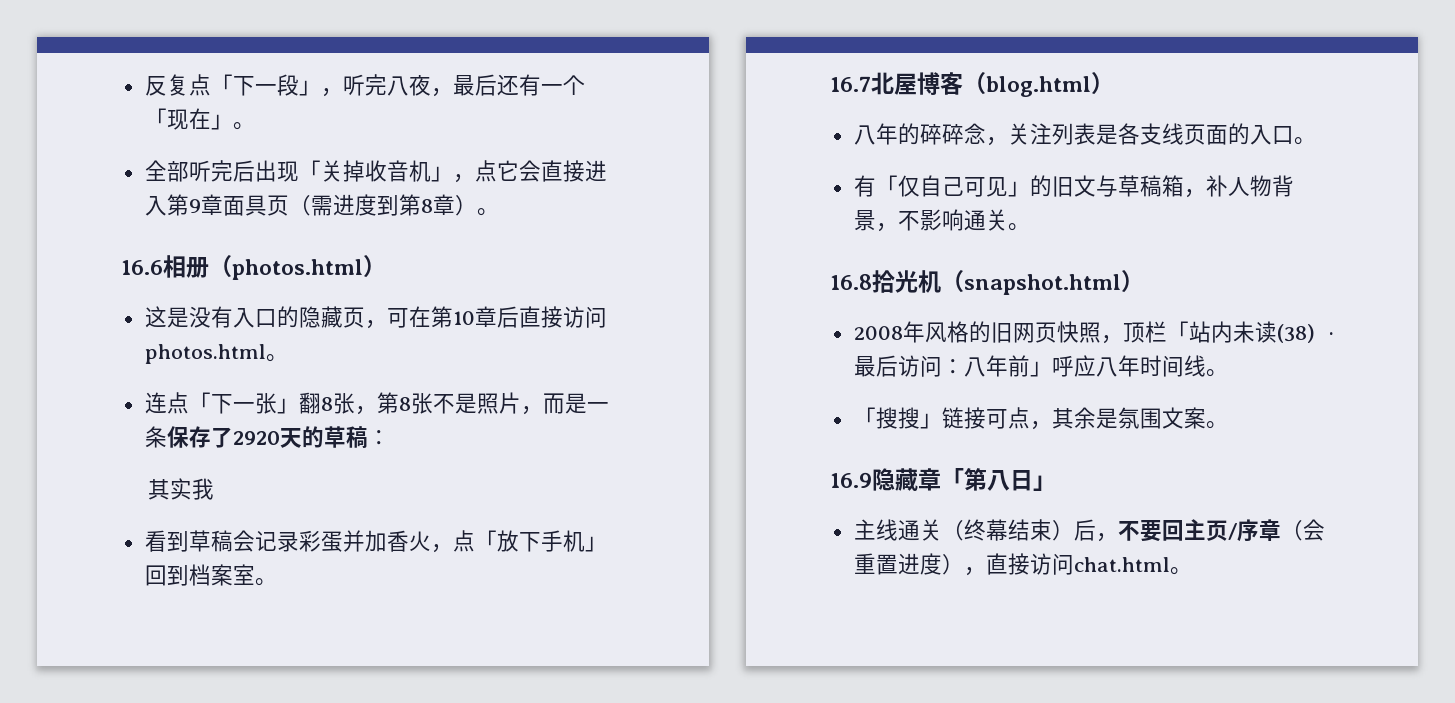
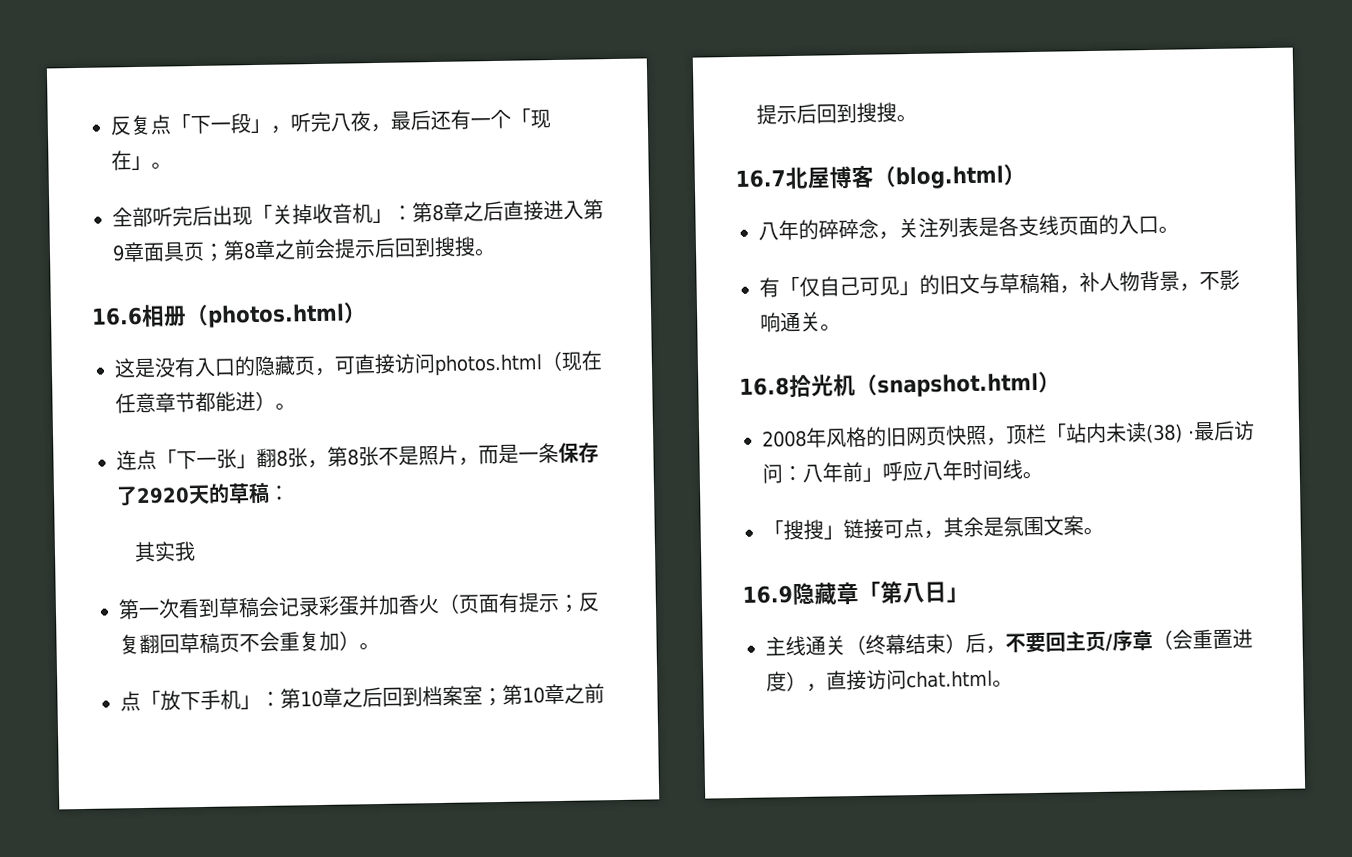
- 全部听完后出现「关掉收音机」，点它会直接进入第9章面具页（需进度到第8章）。
+ 全部听完后出现「关掉收音机」：第8章之后直接进入第9章面具页；第8章之前会提示后回到搜搜。
- 这是没有入口的隐藏页，可在第10章后直接访问photos.html。
+ 这是没有入口的隐藏页，可直接访问photos.html（现在任意章节都能进）。
- 看到草稿会记录彩蛋并加香火，点「放下手机」回到档案室。
+ 第一次看到草稿会记录彩蛋并加香火（页面有提示；反复翻回草稿页不会重复加）。
+ 点「放下手机」：第10章之后回到档案室；第10章之前提示后回到搜搜。

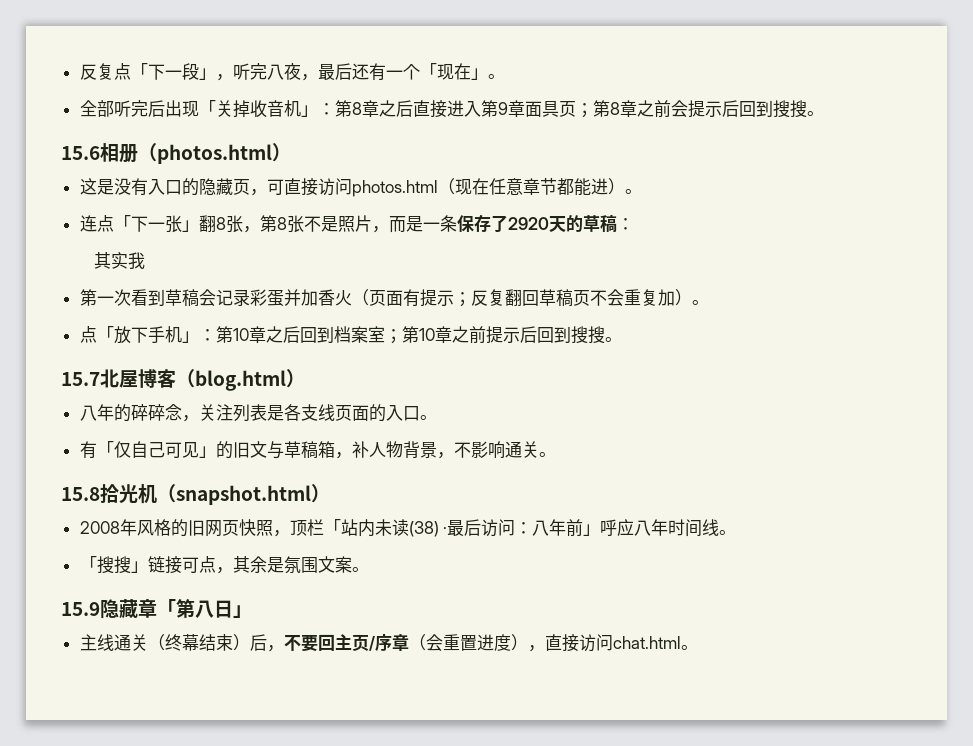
- 16.6相册（photos.html）
+ 15.6相册（photos.html）
- 16.7北屋博客（blog.html）
+ 15.7北屋博客（blog.html）
- 16.8拾光机（snapshot.html）
+ 15.8拾光机（snapshot.html）
- 16.9隐藏章「第八日」
+ 15.9隐藏章「第八日」

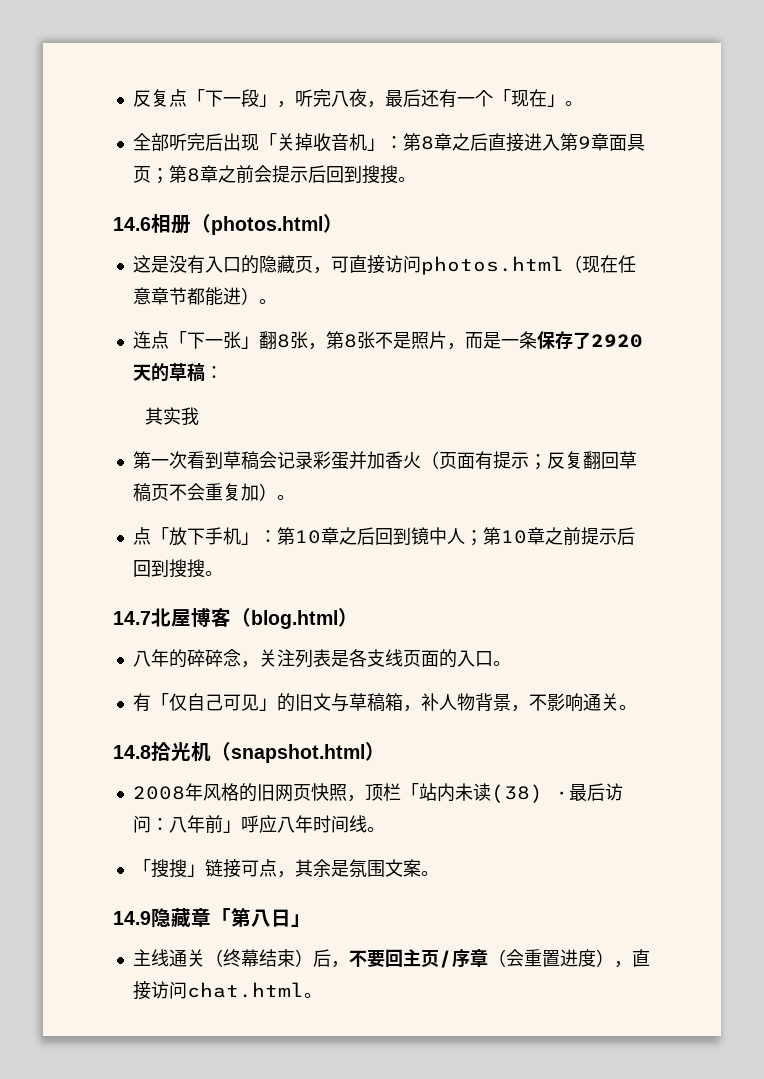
- 15.6相册（photos.html）
+ 14.6相册（photos.html）
- 点「放下手机」：第10章之后回到档案室；第10章之前提示后回到搜搜。
+ 点「放下手机」：第10章之后回到镜中人；第10章之前提示后回到搜搜。
- 15.7北屋博客（blog.html）
+ 14.7北屋博客（blog.html）
- 15.8拾光机（snapshot.html）
+ 14.8拾光机（snapshot.html）
- 15.9隐藏章「第八日」
+ 14.9隐藏章「第八日」

